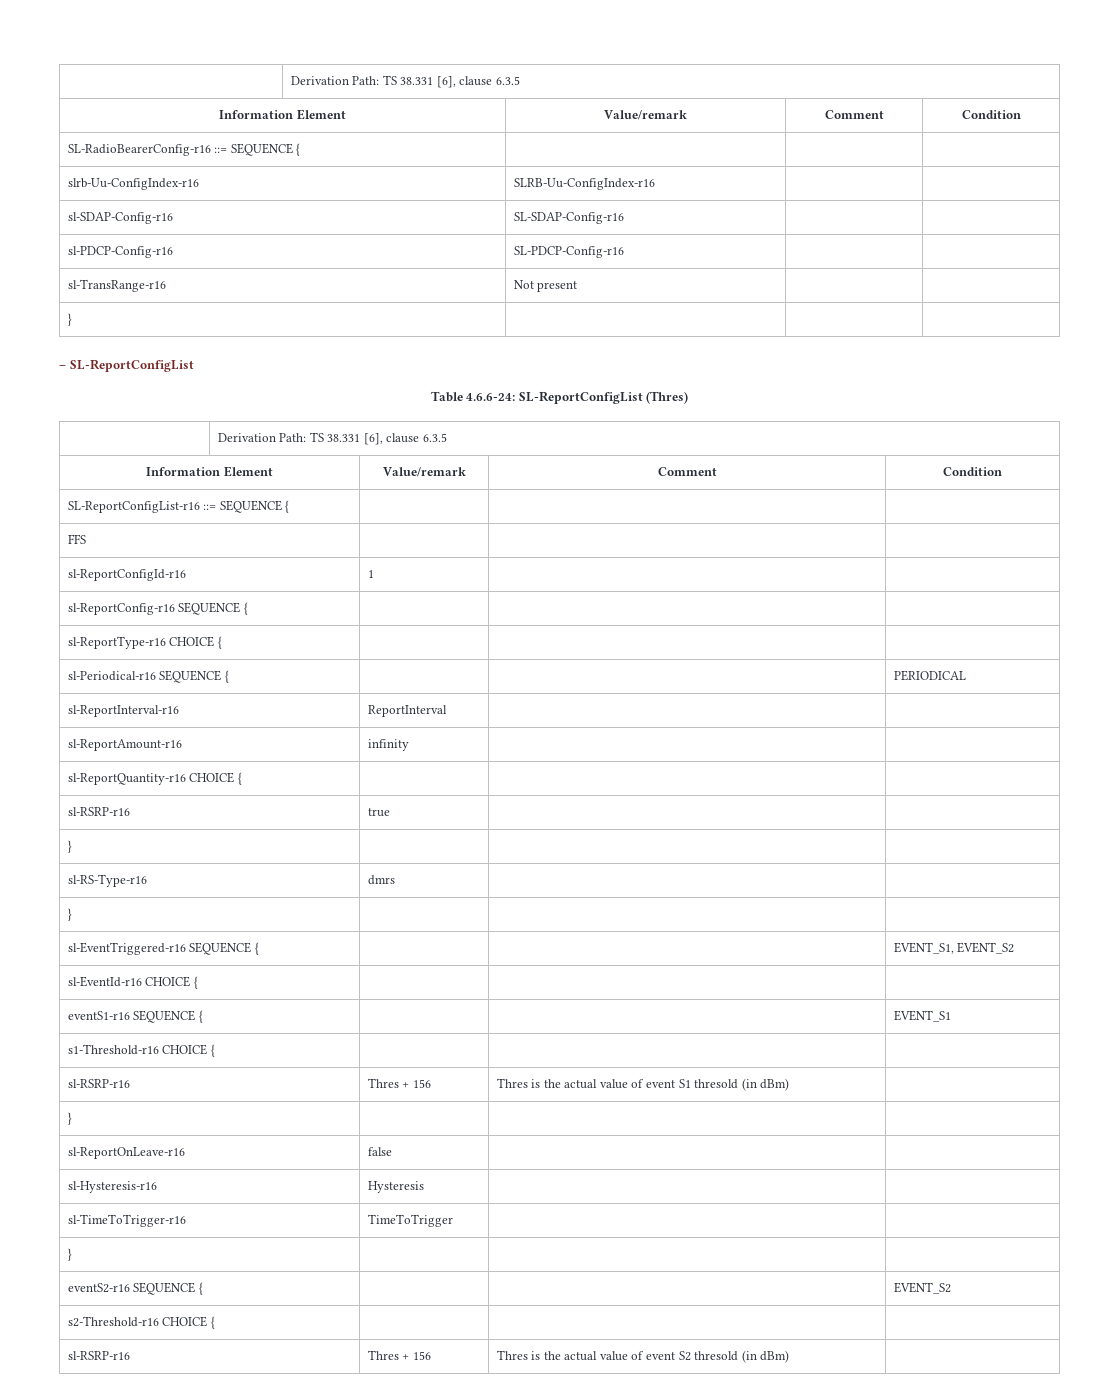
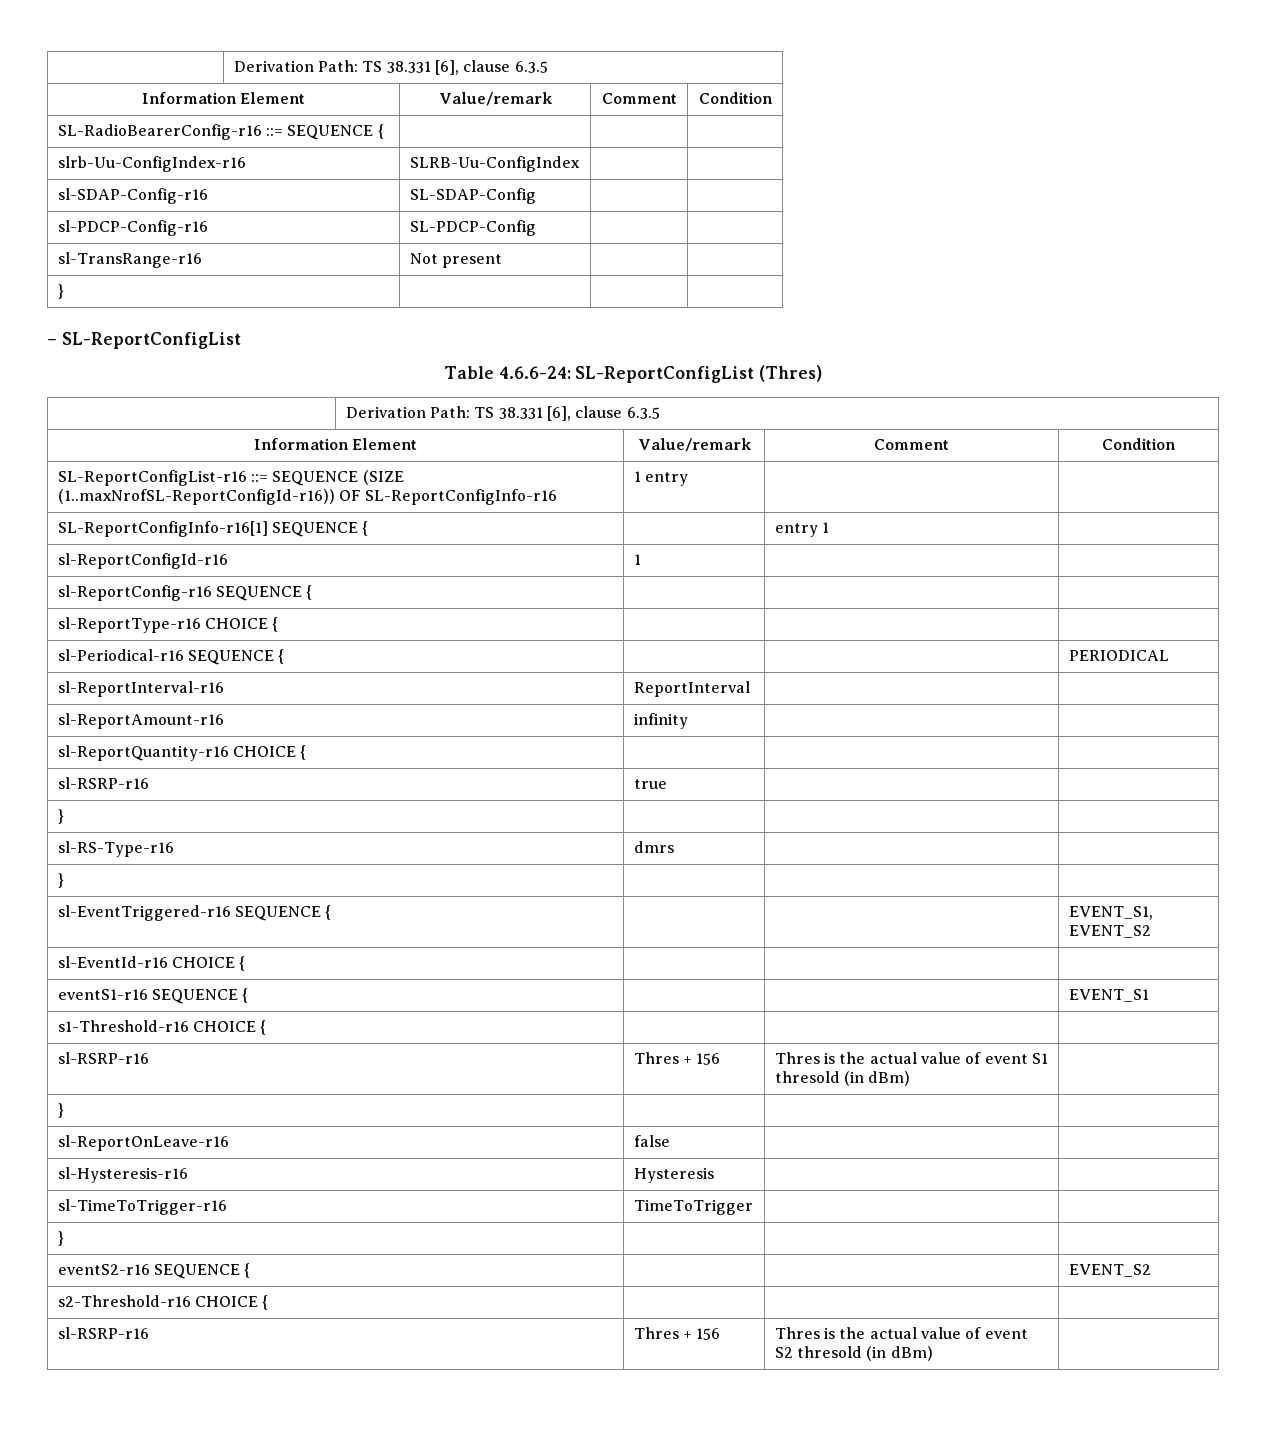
- slrb-Uu-ConfigIndex-r16 | SLRB-Uu-ConfigIndex-r16 | |
+ slrb-Uu-ConfigIndex-r16 | SLRB-Uu-ConfigIndex | |
- sl-SDAP-Config-r16 | SL-SDAP-Config-r16 | |
+ sl-SDAP-Config-r16 | SL-SDAP-Config | |
- sl-PDCP-Config-r16 | SL-PDCP-Config-r16 | |
+ sl-PDCP-Config-r16 | SL-PDCP-Config | |
- SL-ReportConfigList-r16 ::= SEQUENCE { | | |
- FFS | | |
+ SL-ReportConfigList-r16 ::= SEQUENCE (SIZE (1..maxNrofSL-ReportConfigId-r16)) OF SL-ReportConfigInfo-r16 | 1 entry | |
+ SL-ReportConfigInfo-r16[1] SEQUENCE { | | entry 1 |

